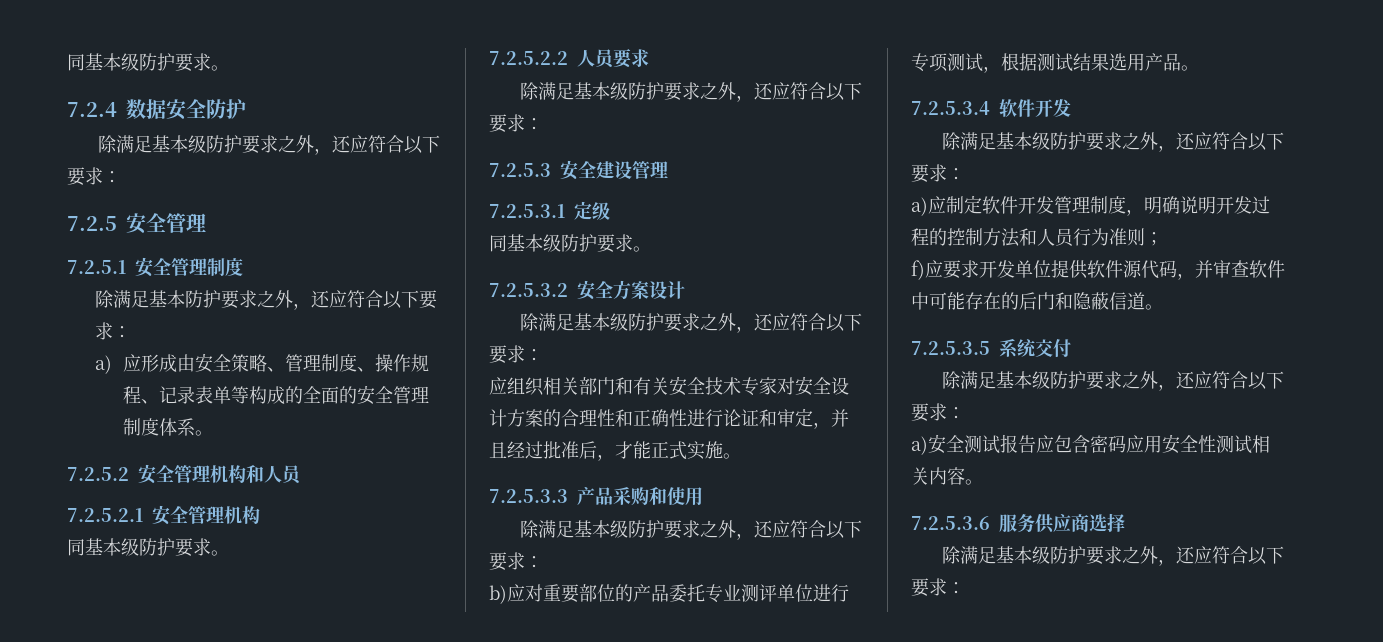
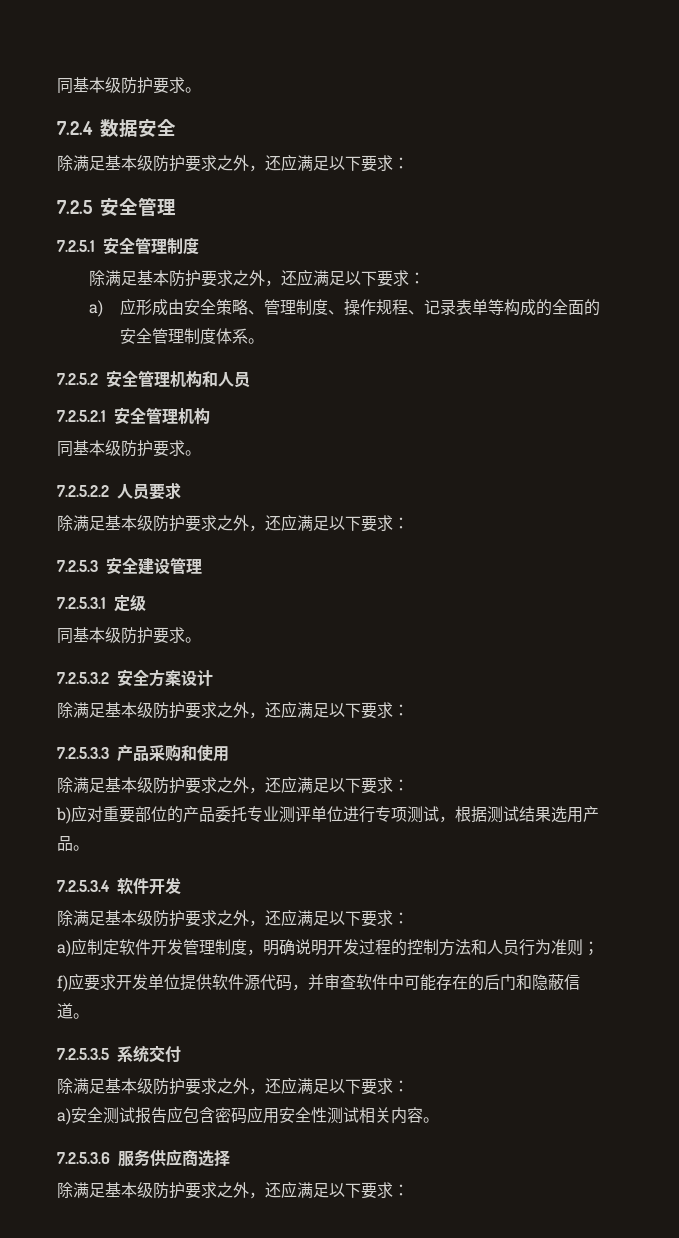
- 7.2.4数据安全防护
- 除满足基本级防护要求之外，还应符合以下要求：
+ 7.2.4数据安全
+ 除满足基本级防护要求之外，还应满足以下要求：
- 除满足基本防护要求之外，还应符合以下要求：
+ 除满足基本防护要求之外，还应满足以下要求：
  7.2.5.2.2人员要求
- 除满足基本级防护要求之外，还应符合以下要求：
+ 除满足基本级防护要求之外，还应满足以下要求：
  7.2.5.3.2安全方案设计
- 除满足基本级防护要求之外，还应符合以下要求：
- 应组织相关部门和有关安全技术专家对安全设计方案的合理性和正确性进行论证和审定，并且经过批准后，才能正式实施。
+ 除满足基本级防护要求之外，还应满足以下要求：
  7.2.5.3.3产品采购和使用
- 除满足基本级防护要求之外，还应符合以下要求：
+ 除满足基本级防护要求之外，还应满足以下要求：
  7.2.5.3.4软件开发
- 除满足基本级防护要求之外，还应符合以下要求：
+ 除满足基本级防护要求之外，还应满足以下要求：
  7.2.5.3.5系统交付
- 除满足基本级防护要求之外，还应符合以下要求：
+ 除满足基本级防护要求之外，还应满足以下要求：
  7.2.5.3.6服务供应商选择
- 除满足基本级防护要求之外，还应符合以下要求：
+ 除满足基本级防护要求之外，还应满足以下要求：

